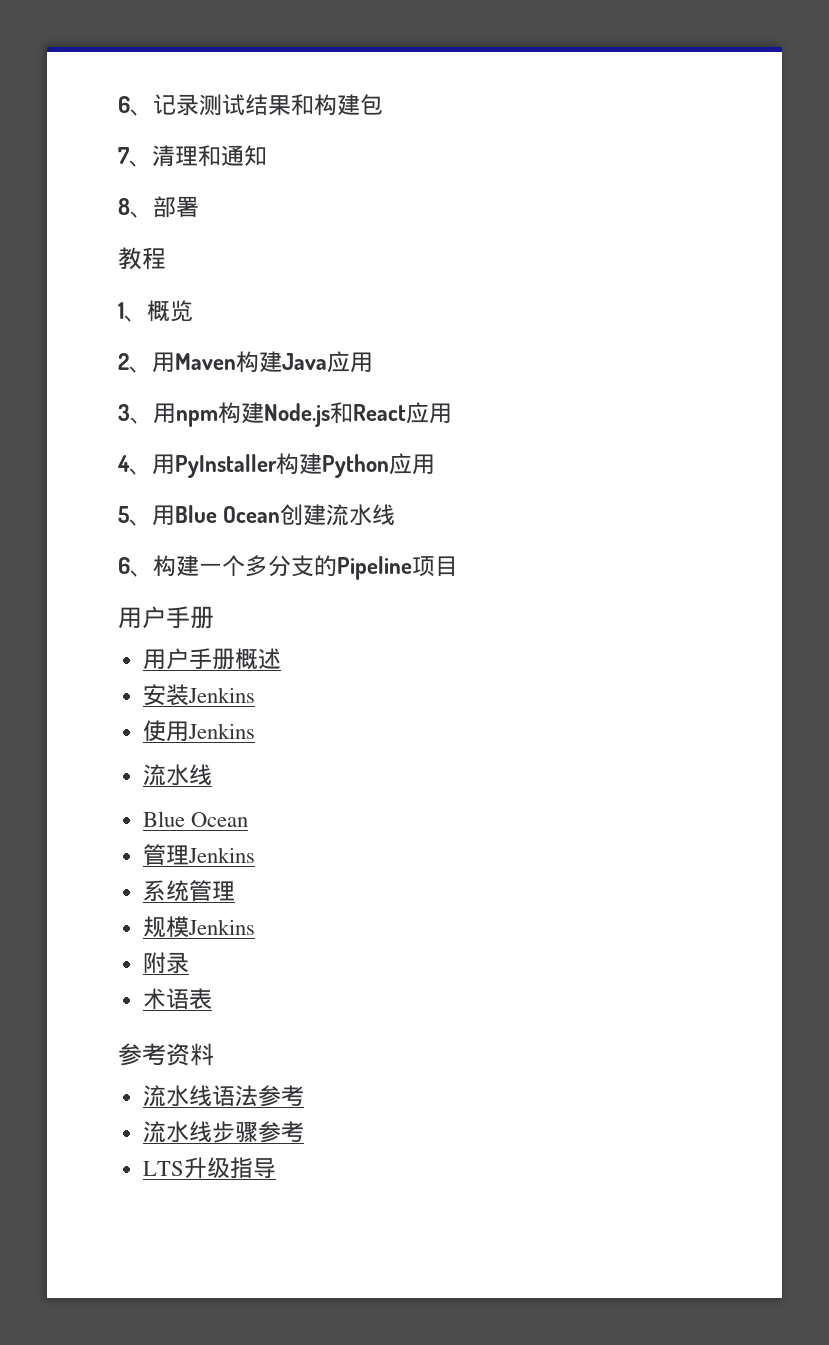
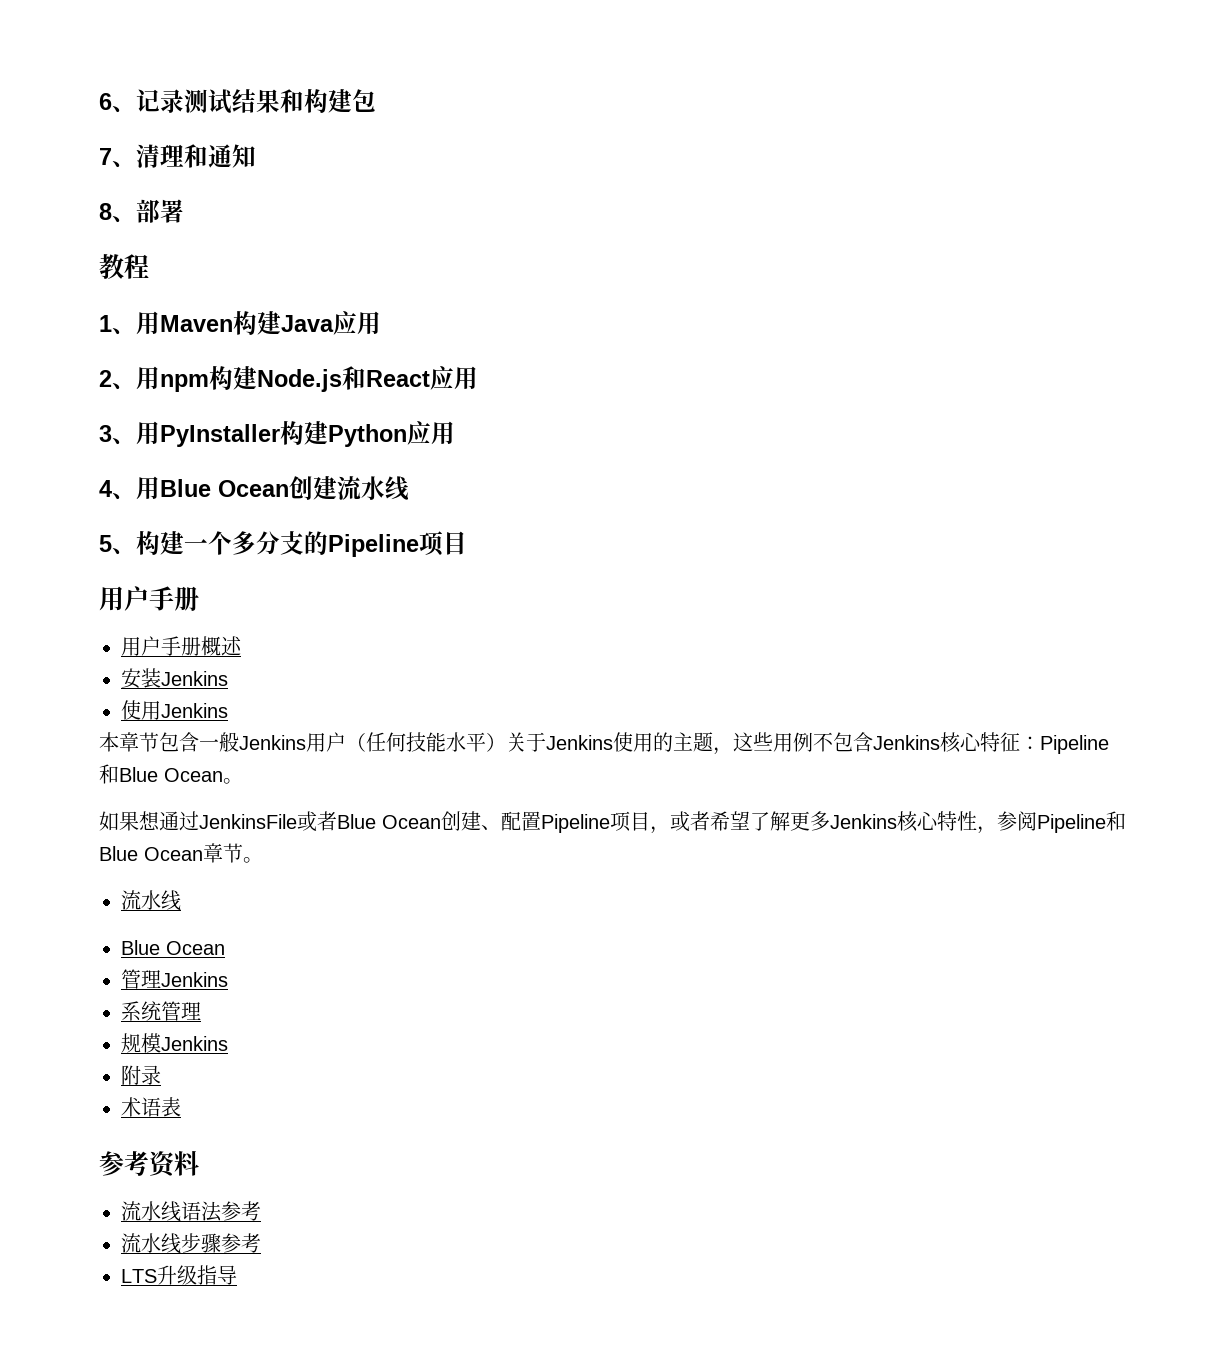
- 1、概览
- 2、用Maven构建Java应用
+ 1、用Maven构建Java应用
- 3、用npm构建Node.js和React应用
+ 2、用npm构建Node.js和React应用
- 4、用PyInstaller构建Python应用
+ 3、用PyInstaller构建Python应用
- 5、用Blue Ocean创建流水线
+ 4、用Blue Ocean创建流水线
- 6、构建一个多分支的Pipeline项目
+ 5、构建一个多分支的Pipeline项目
+ 本章节包含一般Jenkins用户（任何技能水平）关于Jenkins使用的主题，这些用例不包含Jenkins核心特征：Pipeline和Blue Ocean。
+ 如果想通过JenkinsFile或者Blue Ocean创建、配置Pipeline项目，或者希望了解更多Jenkins核心特性，参阅Pipeline和Blue Ocean章节。

